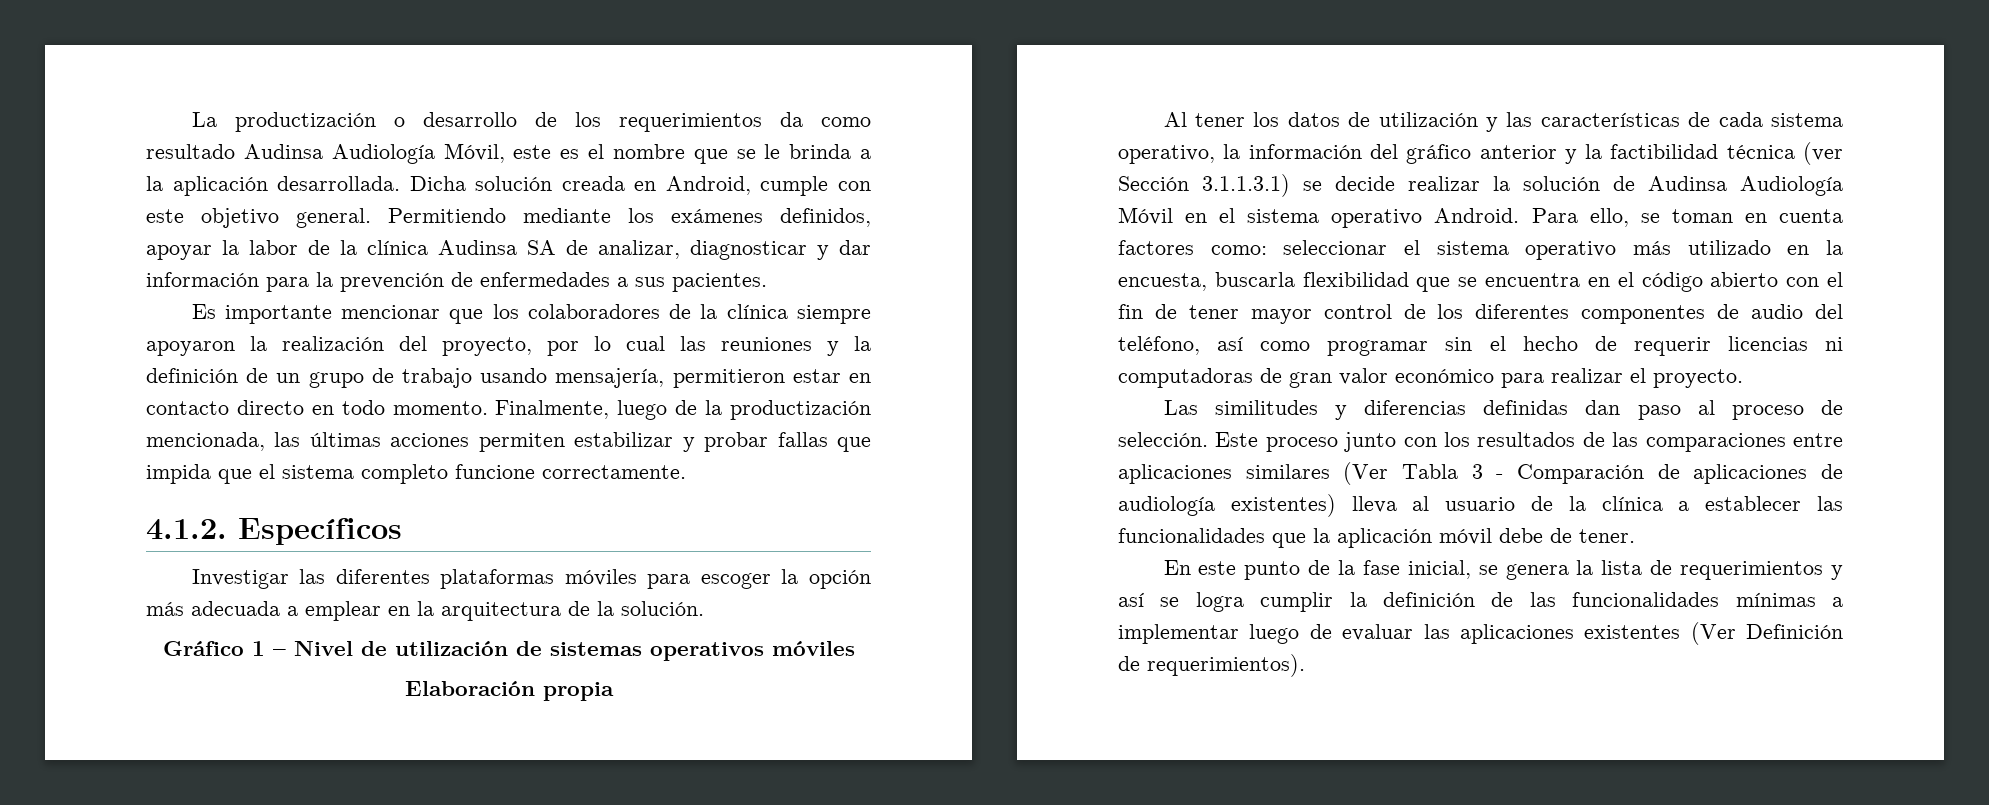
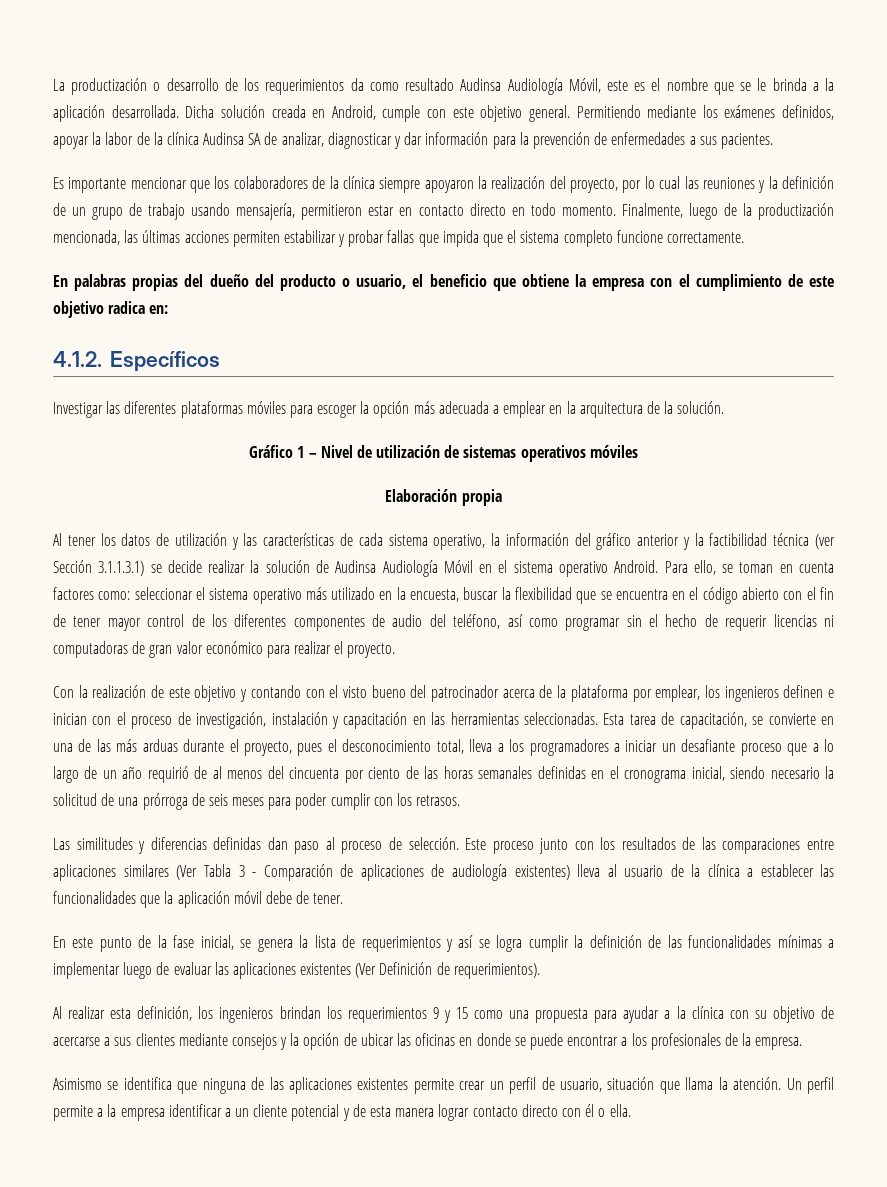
+ En palabras propias del dueño del producto o usuario, el beneficio que obtiene la empresa con el cumplimiento de este objetivo radica en:
- Para ello, se toman en cuenta factores como: seleccionar el sistema operativo más utilizado en la encuesta, buscarla flexibilidad que se encuentra en el código abierto con el fin de tener mayor control de los diferentes componentes de audio del teléfono, así como programar sin el hecho de requerir licencias ni computadoras de gran valor económico para realizar el proyecto.
+ Para ello, se toman en cuenta factores como: seleccionar el sistema operativo más utilizado en la encuesta, buscar la flexibilidad que se encuentra en el código abierto con el fin de tener mayor control de los diferentes componentes de audio del teléfono, así como programar sin el hecho de requerir licencias ni computadoras de gran valor económico para realizar el proyecto.
+ Con la realización de este objetivo y contando con el visto bueno del patrocinador acerca de la plataforma por emplear, los ingenieros definen e inician con el proceso de investigación, instalación y capacitación en las herramientas seleccionadas. Esta tarea de capacitación, se convierte en una de las más arduas durante el proyecto, pues el desconocimiento total, lleva a los programadores a iniciar un desafiante proceso que a lo largo de un año requirió de al menos del cincuenta por ciento de las horas semanales definidas en el cronograma inicial, siendo necesario la solicitud de una prórroga de seis meses para poder cumplir con los retrasos.
+ Al realizar esta definición, los ingenieros brindan los requerimientos 9 y 15 como una propuesta para ayudar a la clínica con su objetivo de acercarse a sus clientes mediante consejos y la opción de ubicar las oficinas en donde se puede encontrar a los profesionales de la empresa.
+ Asimismo se identifica que ninguna de las aplicaciones existentes permite crear un perfil de usuario, situación que llama la atención. Un perfil permite a la empresa identificar a un cliente potencial y de esta manera lograr contacto directo con él o ella.

